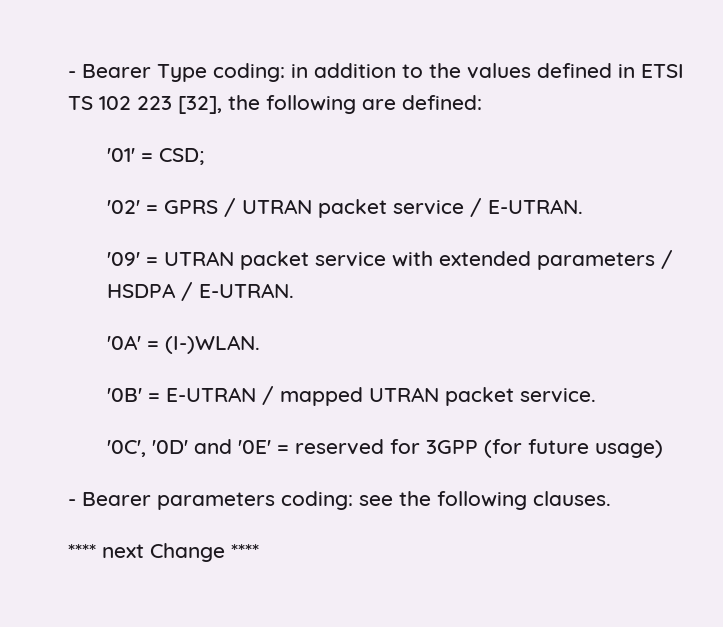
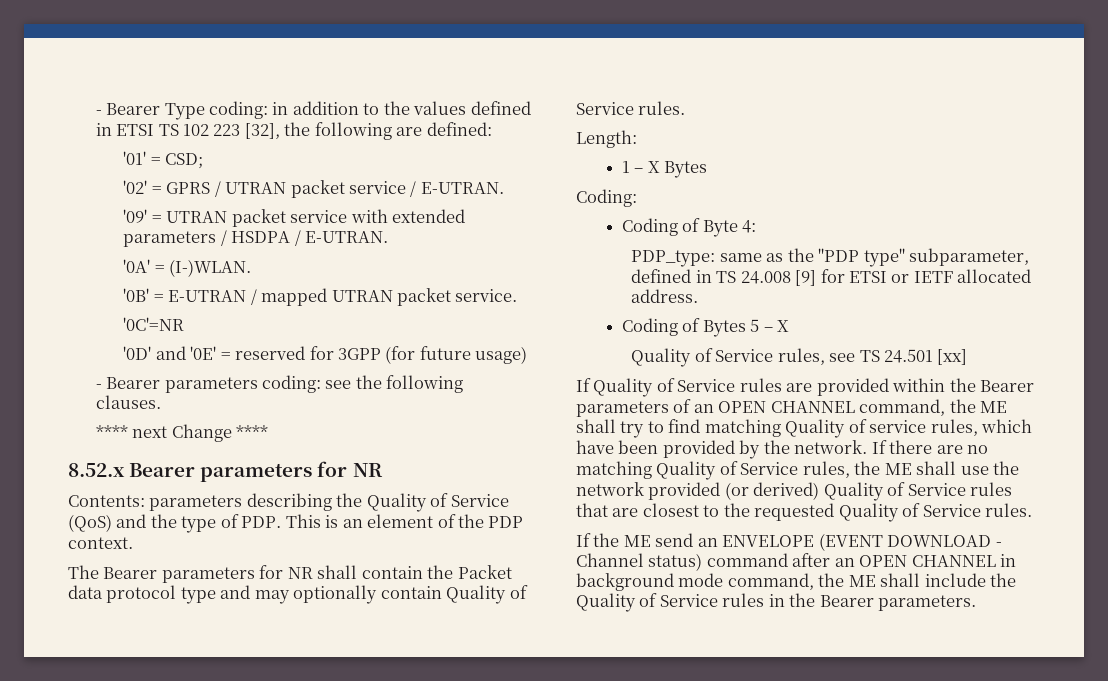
- '0C', '0D' and '0E' = reserved for 3GPP (for future usage)
+ '0C'=NR
+ '0D' and '0E' = reserved for 3GPP (for future usage)
+ 8.52.x Bearer parameters for NR
+ Contents: parameters describing the Quality of Service (QoS) and the type of PDP. This is an element of the PDP context.
+ The Bearer parameters for NR shall contain the Packet data protocol type and may optionally contain Quality of Service rules.
+ Length:
+ 1 – X Bytes
+ Coding:
+ Coding of Byte 4:
+ PDP_type: same as the "PDP type" subparameter, defined in TS 24.008 [9] for ETSI or IETF allocated address.
+ Coding of Bytes 5 – X
+ Quality of Service rules, see TS 24.501 [xx]
+ If Quality of Service rules are provided within the Bearer parameters of an OPEN CHANNEL command, the ME shall try to find matching Quality of service rules, which have been provided by the network. If there are no matching Quality of Service rules, the ME shall use the network provided (or derived) Quality of Service rules that are closest to the requested Quality of Service rules.
+ If the ME send an ENVELOPE (EVENT DOWNLOAD - Channel status) command after an OPEN CHANNEL in background mode command, the ME shall include the Quality of Service rules in the Bearer parameters.

